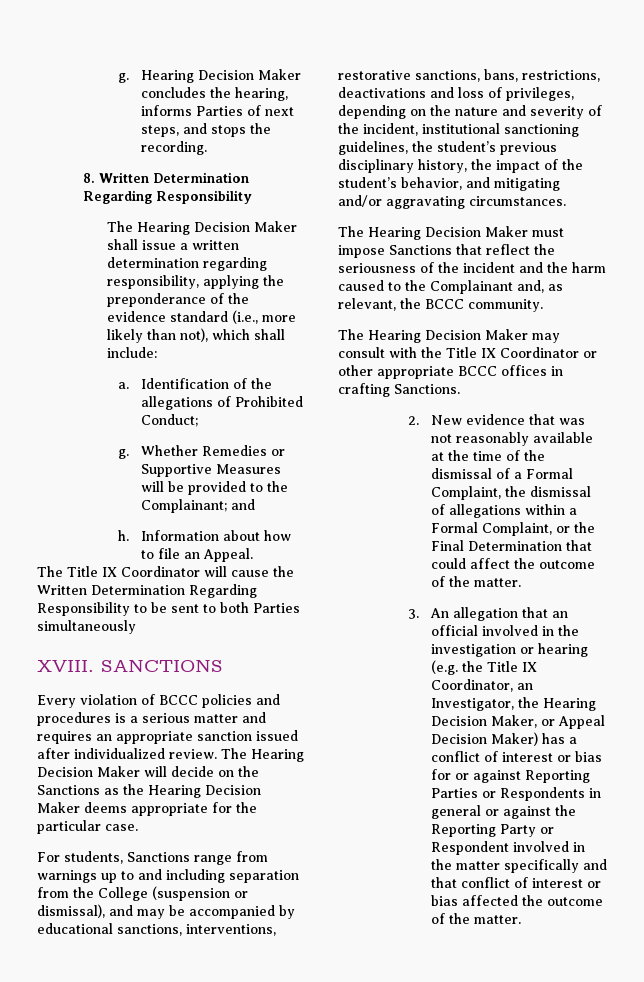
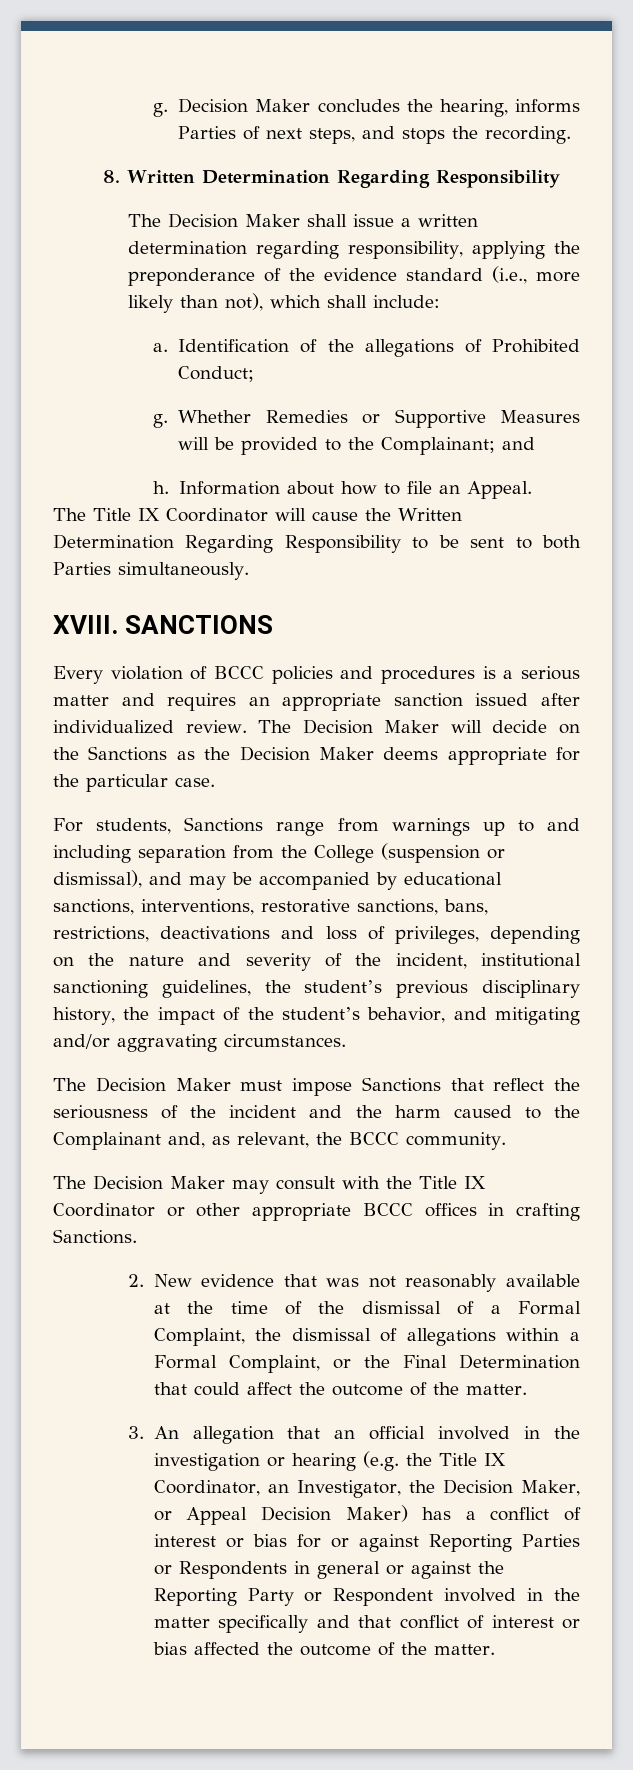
- g. Hearing Decision Maker concludes the hearing, informs Parties of next steps, and stops the recording.
+ g. Decision Maker concludes the hearing, informs Parties of next steps, and stops the recording.
- The Hearing Decision Maker shall issue a written determination regarding responsibility, applying the preponderance of the evidence standard (i.e., more likely than not), which shall include:
+ The Decision Maker shall issue a written determination regarding responsibility, applying the preponderance of the evidence standard (i.e., more likely than not), which shall include:
- The Title IX Coordinator will cause the Written Determination Regarding Responsibility to be sent to both Parties simultaneously
+ The Title IX Coordinator will cause the Written Determination Regarding Responsibility to be sent to both Parties simultaneously.
- The Hearing Decision Maker will decide on the Sanctions as the Hearing Decision Maker deems appropriate for the particular case.
+ The Decision Maker will decide on the Sanctions as the Decision Maker deems appropriate for the particular case.
- The Hearing Decision Maker must impose Sanctions that reflect the seriousness of the incident and the harm caused to the Complainant and, as relevant, the BCCC community.
+ The Decision Maker must impose Sanctions that reflect the seriousness of the incident and the harm caused to the Complainant and, as relevant, the BCCC community.
- The Hearing Decision Maker may consult with the Title IX Coordinator or other appropriate BCCC offices in crafting Sanctions.
+ The Decision Maker may consult with the Title IX Coordinator or other appropriate BCCC offices in crafting Sanctions.
- 3. An allegation that an official involved in the investigation or hearing (e.g. the Title IX Coordinator, an Investigator, the Hearing Decision Maker, or Appeal Decision Maker) has a conflict of interest or bias for or against Reporting Parties or Respondents in general or against the Reporting Party or Respondent involved in the matter specifically and that conflict of interest or bias affected the outcome of the matter.
+ 3. An allegation that an official involved in the investigation or hearing (e.g. the Title IX Coordinator, an Investigator, the Decision Maker, or Appeal Decision Maker) has a conflict of interest or bias for or against Reporting Parties or Respondents in general or against the Reporting Party or Respondent involved in the matter specifically and that conflict of interest or bias affected the outcome of the matter.

